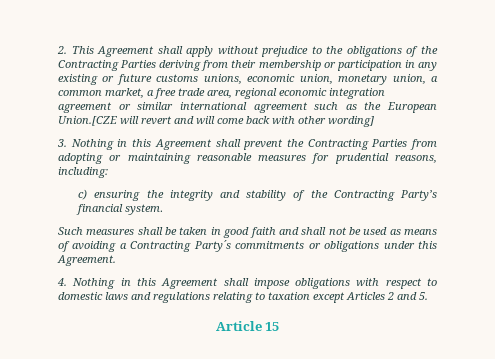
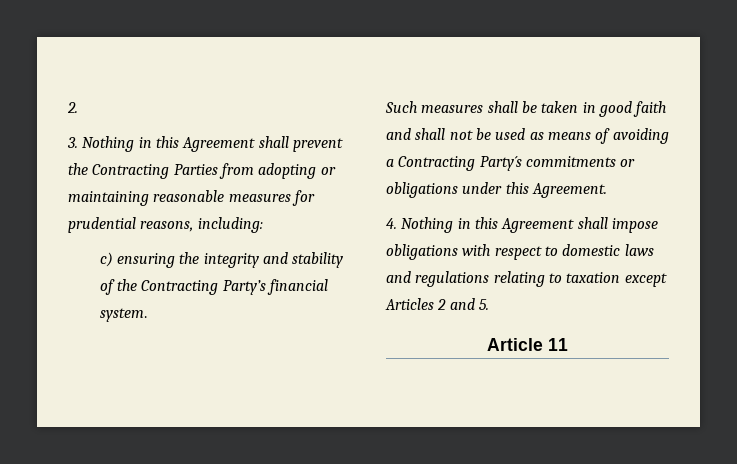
- 2. This Agreement shall apply without prejudice to the obligations of the Contracting Parties deriving from their membership or participation in any existing or future customs unions, economic union, monetary union, a common market, a free trade area, regional economic integration agreement or similar international agreement such as the European Union.[CZE will revert and will come back with other wording]
+ 2.
- Article 15
+ Article 11

